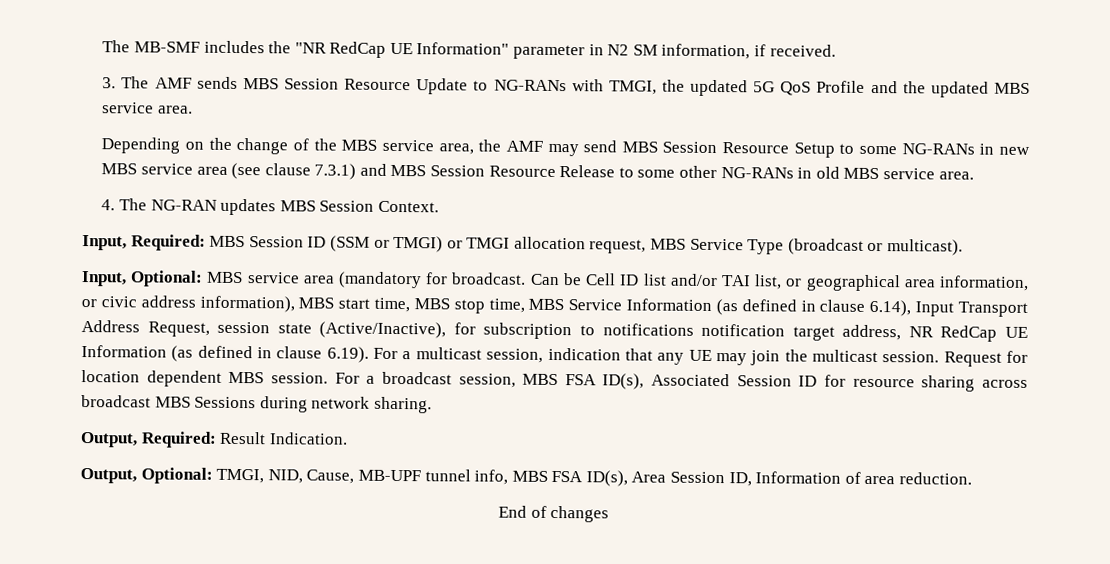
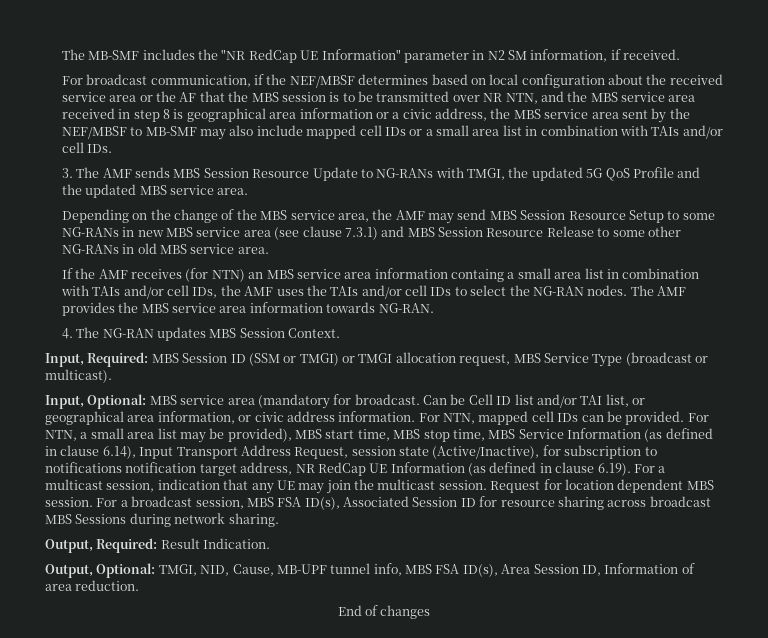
+ For broadcast communication, if the NEF/MBSF determines based on local configuration about the received service area or the AF that the MBS session is to be transmitted over NR NTN, and the MBS service area received in step 8 is geographical area information or a civic address, the MBS service area sent by the NEF/MBSF to MB-SMF may also include mapped cell IDs or a small area list in combination with TAIs and/or cell IDs.
+ If the AMF receives (for NTN) an MBS service area information containg a small area list in combination with TAIs and/or cell IDs, the AMF uses the TAIs and/or cell IDs to select the NG-RAN nodes. The AMF provides the MBS service area information towards NG-RAN.
- Can be Cell ID list and/or TAI list, or geographical area information, or civic address information), MBS start time, MBS stop time, MBS Service Information (as defined in clause 6.14), Input Transport Address Request, session state (Active/Inactive), for subscription to notifications notification target address, NR RedCap UE Information (as defined in clause 6.19). For a multicast session, indication that any UE may join the multicast session.
+ Can be Cell ID list and/or TAI list, or geographical area information, or civic address information. For NTN, mapped cell IDs can be provided. For NTN, a small area list may be provided), MBS start time, MBS stop time, MBS Service Information (as defined in clause 6.14), Input Transport Address Request, session state (Active/Inactive), for subscription to notifications notification target address, NR RedCap UE Information (as defined in clause 6.19). For a multicast session, indication that any UE may join the multicast session.

